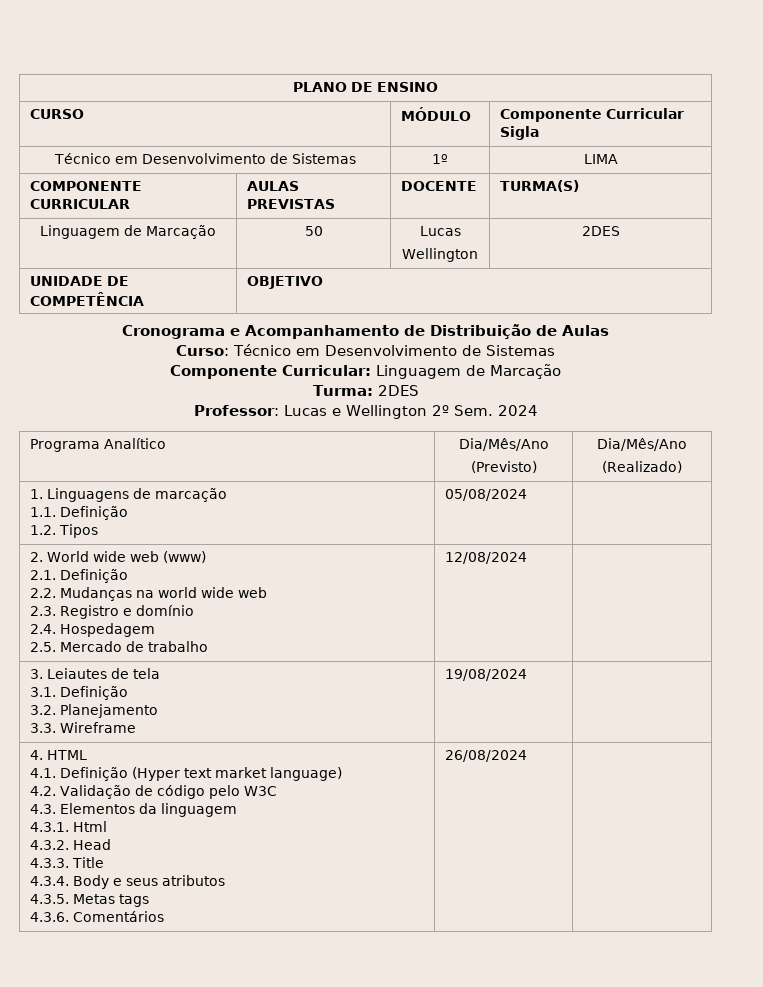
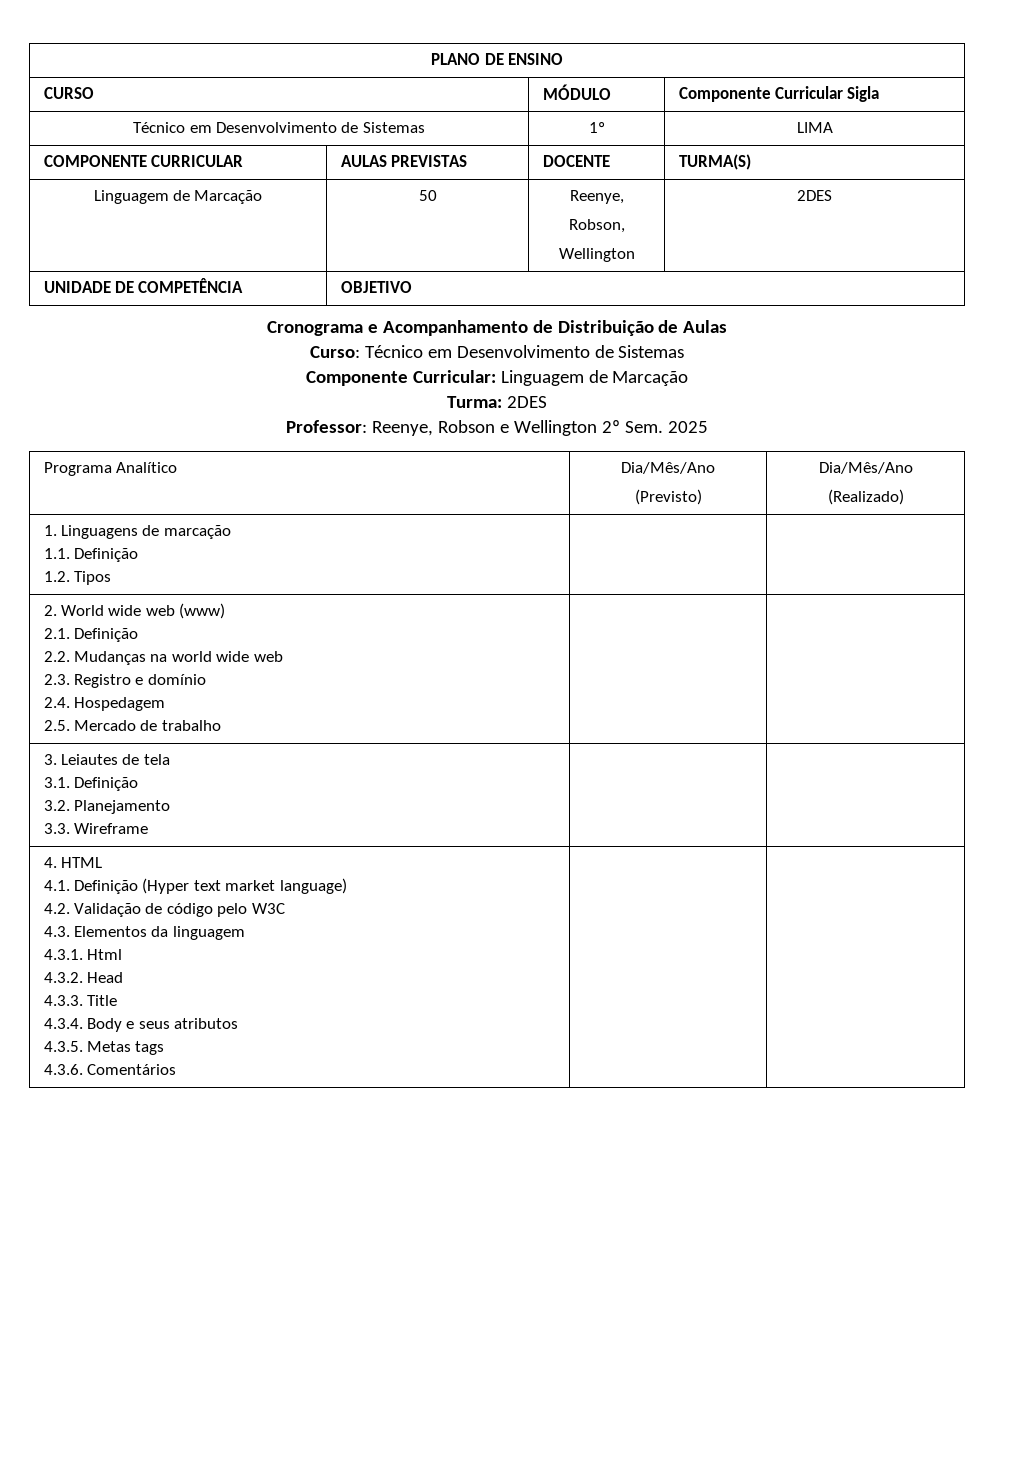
- Linguagem de Marcação | 50 | Lucas
+ Linguagem de Marcação | 50 | Reenye,
+ Robson,
- Professor: Lucas e Wellington 2º Sem. 2024
+ Professor: Reenye, Robson e Wellington 2º Sem. 2025
  1. Linguagens de marcação
  1.1. Definição
- 1.2. Tipos | 05/08/2024 |
+ 1.2. Tipos | |
  2. World wide web (www)
  2.1. Definição
  2.2. Mudanças na world wide web
  2.3. Registro e domínio
  2.4. Hospedagem
- 2.5. Mercado de trabalho | 12/08/2024 |
+ 2.5. Mercado de trabalho | |
  3. Leiautes de tela
  3.1. Definição
  3.2. Planejamento
- 3.3. Wireframe | 19/08/2024 |
+ 3.3. Wireframe | |
  4. HTML
  4.1. Definição (Hyper text market language)
  4.2. Validação de código pelo W3C
  4.3. Elementos da linguagem
  4.3.1. Html
  4.3.2. Head
  4.3.3. Title
  4.3.4. Body e seus atributos
  4.3.5. Metas tags
- 4.3.6. Comentários | 26/08/2024 |
+ 4.3.6. Comentários | |

